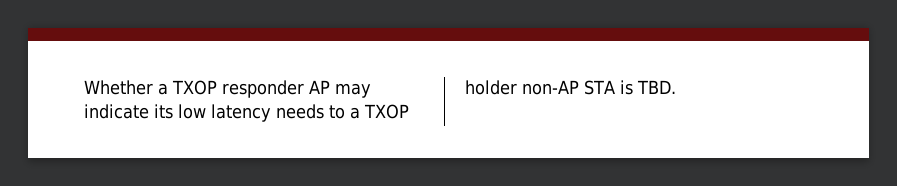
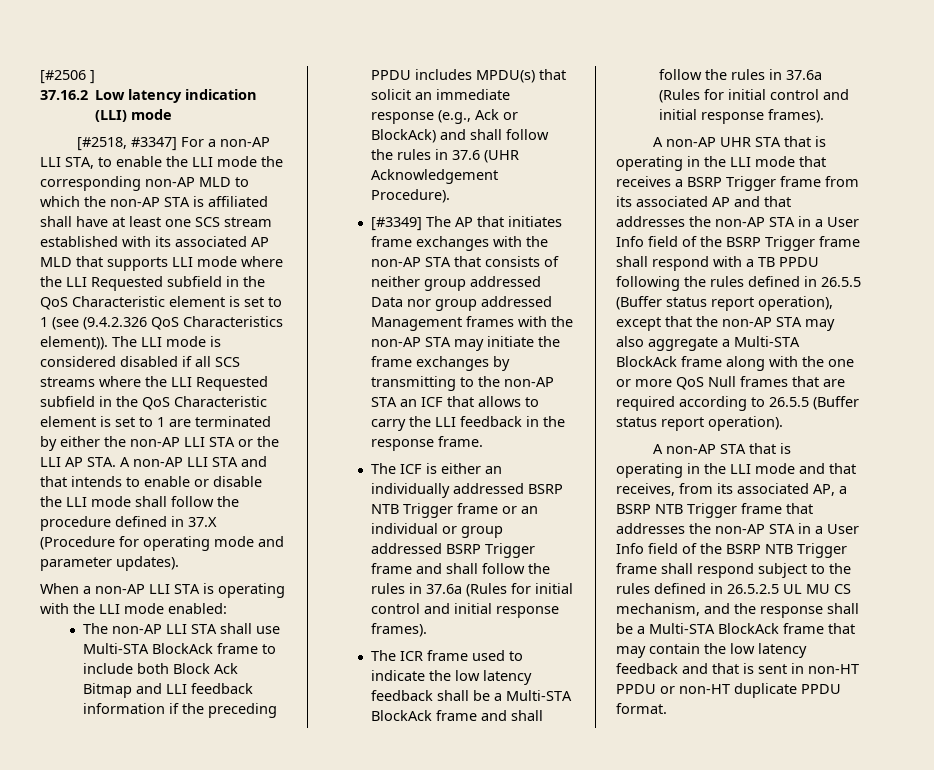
- Whether a TXOP responder AP may indicate its low latency needs to a TXOP holder non-AP STA is TBD.
+ [#2506 ]
+ 37.16.2 Low latency indication (LLI) mode
+ [#2518, #3347] For a non-AP LLI STA, to enable the LLI mode the corresponding non-AP MLD to which the non-AP STA is affiliated shall have at least one SCS stream established with its associated AP MLD that supports LLI mode where the LLI Requested subfield in the QoS Characteristic element is set to 1 (see (9.4.2.326 QoS Characteristics element)). The LLI mode is considered disabled if all SCS streams where the LLI Requested subfield in the QoS Characteristic element is set to 1 are terminated by either the non-AP LLI STA or the LLI AP STA. A non-AP LLI STA and that intends to enable or disable the LLI mode shall follow the procedure defined in 37.X (Procedure for operating mode and parameter updates).
+ When a non-AP LLI STA is operating with the LLI mode enabled:
+ The non-AP LLI STA shall use Multi-STA BlockAck frame to include both Block Ack Bitmap and LLI feedback information if the preceding PPDU includes MPDU(s) that solicit an immediate response (e.g., Ack or BlockAck) and shall follow the rules in 37.6 (UHR Acknowledgement Procedure).
+ [#3349] The AP that initiates frame exchanges with the non-AP STA that consists of neither group addressed Data nor group addressed Management frames with the non-AP STA may initiate the frame exchanges by transmitting to the non-AP STA an ICF that allows to carry the LLI feedback in the response frame.
+ The ICF is either an individually addressed BSRP NTB Trigger frame or an individual or group addressed BSRP Trigger frame and shall follow the rules in 37.6a (Rules for initial control and initial response frames).
+ The ICR frame used to indicate the low latency feedback shall be a Multi-STA BlockAck frame and shall follow the rules in 37.6a (Rules for initial control and initial response frames).
+ A non-AP UHR STA that is operating in the LLI mode that receives a BSRP Trigger frame from its associated AP and that addresses the non-AP STA in a User Info field of the BSRP Trigger frame shall respond with a TB PPDU following the rules defined in 26.5.5 (Buffer status report operation), except that the non-AP STA may also aggregate a Multi-STA BlockAck frame along with the one or more QoS Null frames that are required according to 26.5.5 (Buffer status report operation).
+ A non-AP STA that is operating in the LLI mode and that receives, from its associated AP, a BSRP NTB Trigger frame that addresses the non-AP STA in a User Info field of the BSRP NTB Trigger frame shall respond subject to the rules defined in 26.5.2.5 UL MU CS mechanism, and the response shall be a Multi-STA BlockAck frame that may contain the low latency feedback and that is sent in non-HT PPDU or non-HT duplicate PPDU format.

